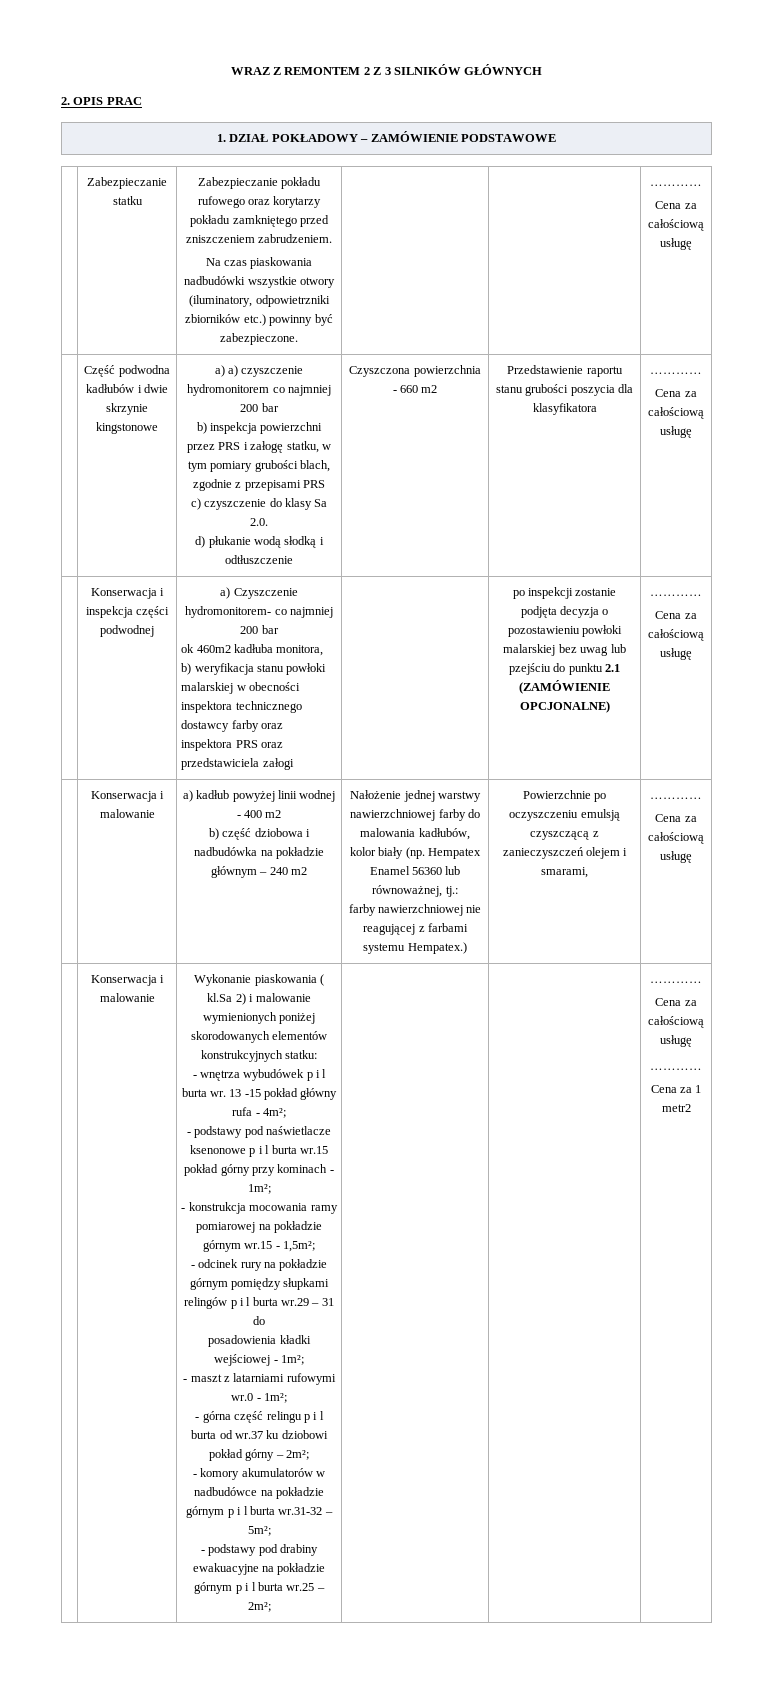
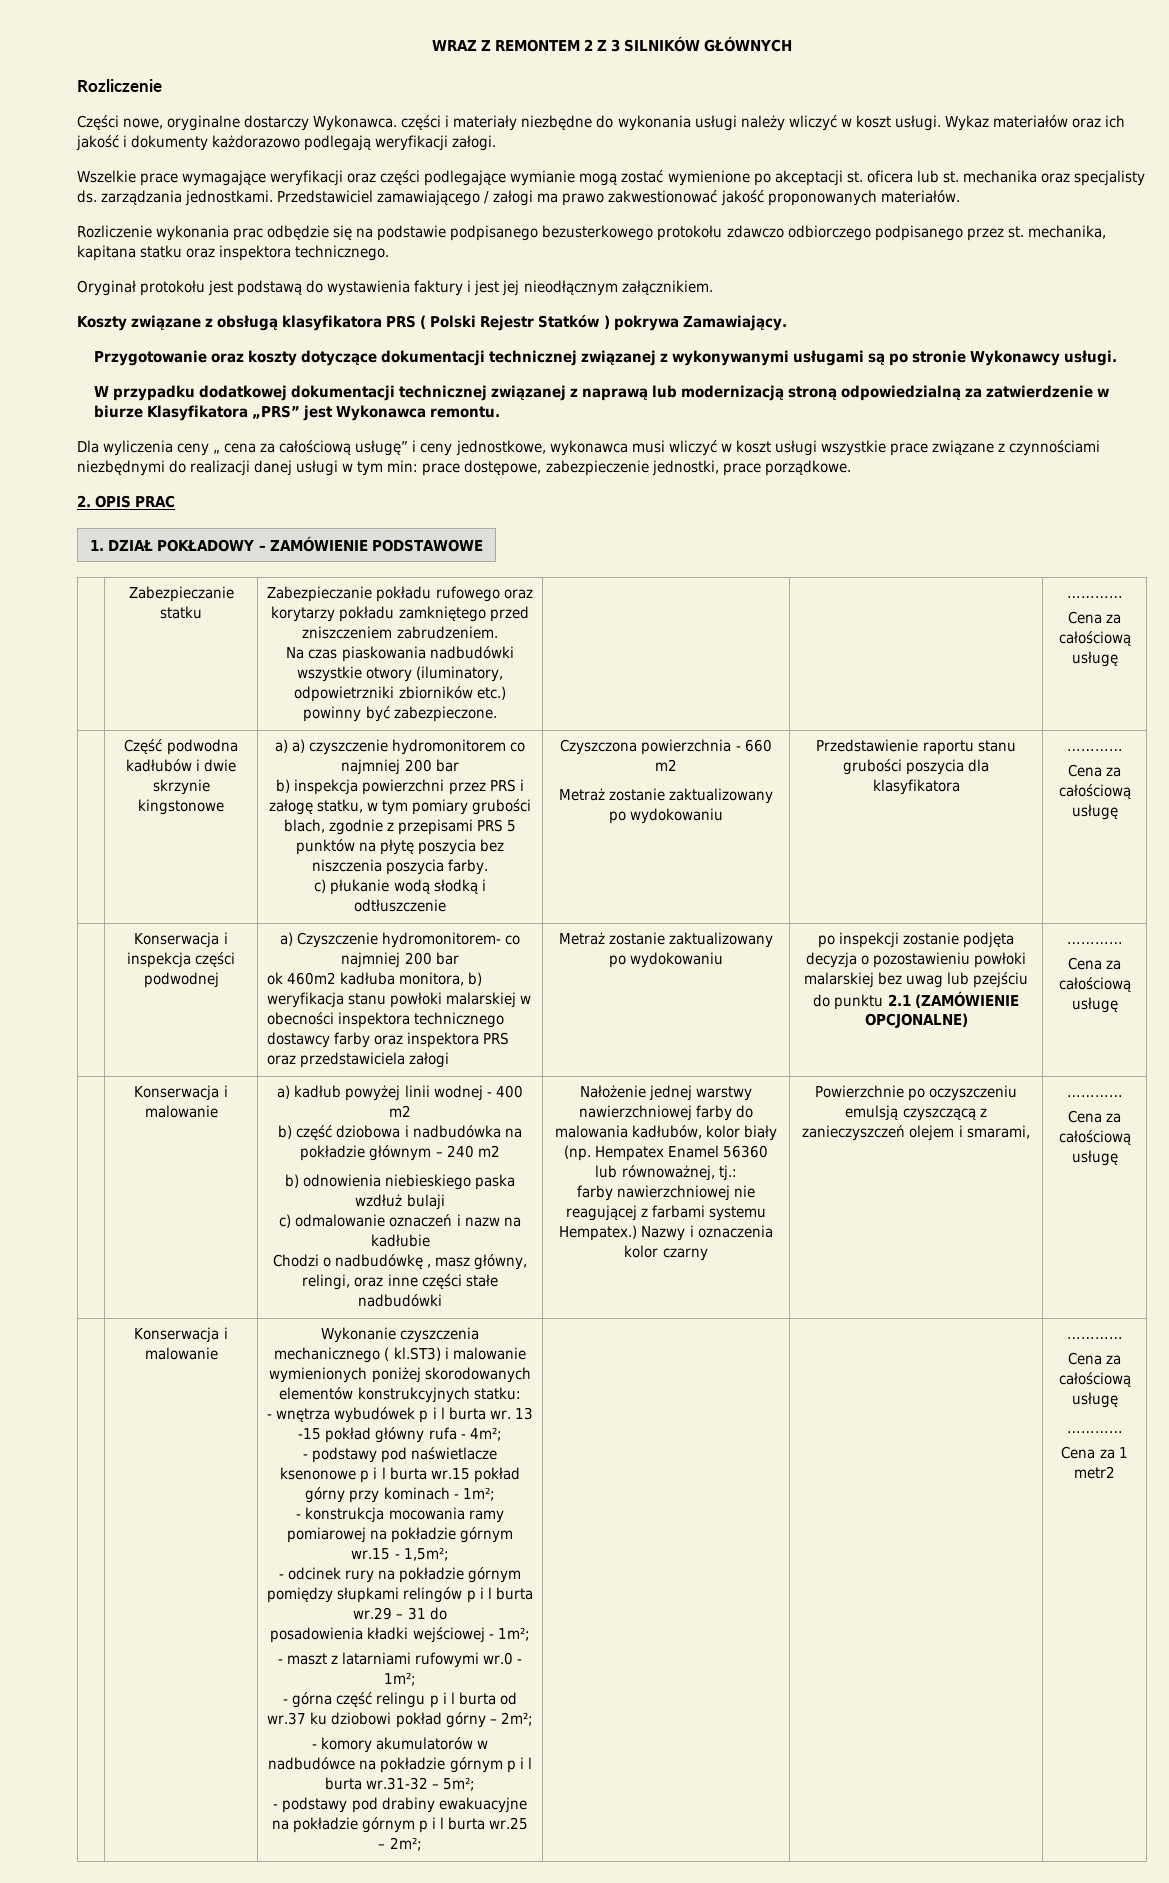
  WRAZ Z REMONTEM 2 Z 3 SILNIKÓW GŁÓWNYCH
+ Rozliczenie
+ Części nowe, oryginalne dostarczy Wykonawca. części i materiały niezbędne do wykonania usługi należy wliczyć w koszt usługi. Wykaz materiałów oraz ich jakość i dokumenty każdorazowo podlegają weryfikacji załogi.
+ Wszelkie prace wymagające weryfikacji oraz części podlegające wymianie mogą zostać wymienione po akceptacji st. oficera lub st. mechanika oraz specjalisty ds. zarządzania jednostkami. Przedstawiciel zamawiającego / załogi ma prawo zakwestionować jakość proponowanych materiałów.
+ Rozliczenie wykonania prac odbędzie się na podstawie podpisanego bezusterkowego protokołu zdawczo odbiorczego podpisanego przez st. mechanika, kapitana statku oraz inspektora technicznego.
+ Oryginał protokołu jest podstawą do wystawienia faktury i jest jej nieodłącznym załącznikiem.
+ Koszty związane z obsługą klasyfikatora PRS ( Polski Rejestr Statków ) pokrywa Zamawiający.
+ Przygotowanie oraz koszty dotyczące dokumentacji technicznej związanej z wykonywanymi usługami są po stronie Wykonawcy usługi.
+ W przypadku dodatkowej dokumentacji technicznej związanej z naprawą lub modernizacją stroną odpowiedzialną za zatwierdzenie w biurze Klasyfikatora „PRS” jest Wykonawca remontu.
+ Dla wyliczenia ceny „ cena za całościową usługę” i ceny jednostkowe, wykonawca musi wliczyć w koszt usługi wszystkie prace związane z czynnościami niezbędnymi do realizacji danej usługi w tym min: prace dostępowe, zabezpieczenie jednostki, prace porządkowe.
- b) inspekcja powierzchni przez PRS i załogę statku, w tym pomiary grubości blach, zgodnie z przepisami PRS
- c) czyszczenie do klasy Sa 2.0.
- d) płukanie wodą słodką i odtłuszczenie
+ b) inspekcja powierzchni przez PRS i załogę statku, w tym pomiary grubości blach, zgodnie z przepisami PRS 5 punktów na płytę poszycia bez niszczenia poszycia farby.
+ c) płukanie wodą słodką i odtłuszczenie
  Czyszczona powierzchnia - 660 m2
+ Metraż zostanie zaktualizowany po wydokowaniu
- ok 460m2 kadłuba monitora, b) weryfikacja stanu powłoki malarskiej w obecności inspektora technicznego dostawcy farby oraz inspektora PRS oraz przedstawiciela załogi
+ ok 460m2 kadłuba monitora, b) weryfikacja stanu powłoki malarskiej w obecności inspektora technicznego dostawcy farby oraz inspektora PRS oraz przedstawiciela załogi | Metraż zostanie zaktualizowany po wydokowaniu
+ b) odnowienia niebieskiego paska wzdłuż bulaji
+ c) odmalowanie oznaczeń i nazw na kadłubie
+ Chodzi o nadbudówkę , masz główny, relingi, oraz inne części stałe nadbudówki
+ Nazwy i oznaczenia kolor czarny
- Wykonanie piaskowania ( kl.Sa 2) i malowanie wymienionych poniżej skorodowanych elementów konstrukcyjnych statku:
+ Wykonanie czyszczenia mechanicznego ( kl.ST3) i malowanie wymienionych poniżej skorodowanych elementów konstrukcyjnych statku:

